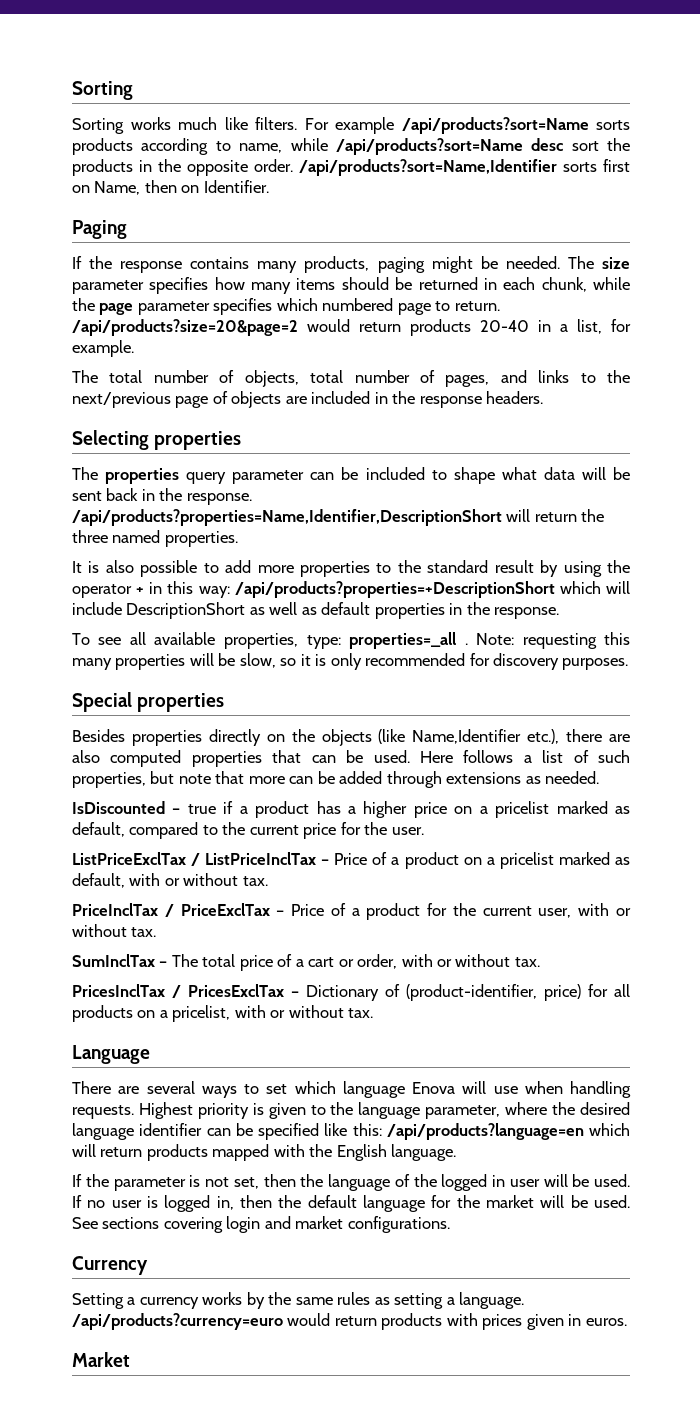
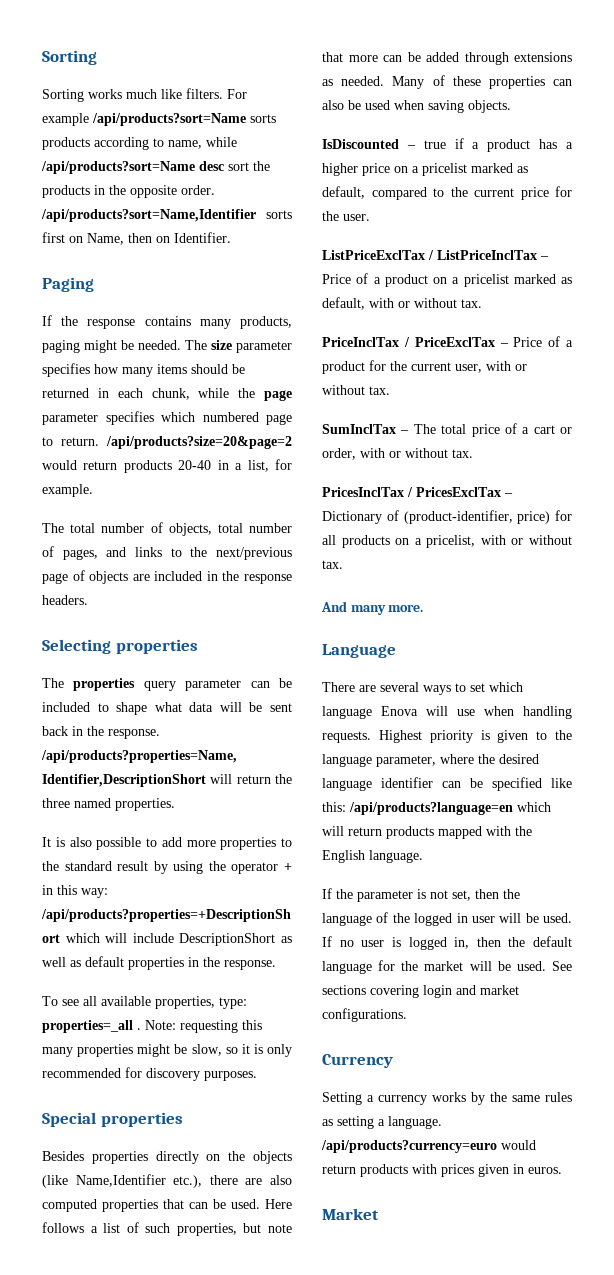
- Note: requesting this many properties will be slow, so it is only recommended for discovery purposes.
+ Note: requesting this many properties might be slow, so it is only recommended for discovery purposes.
+ Many of these properties can also be used when saving objects.
+ And many more.

